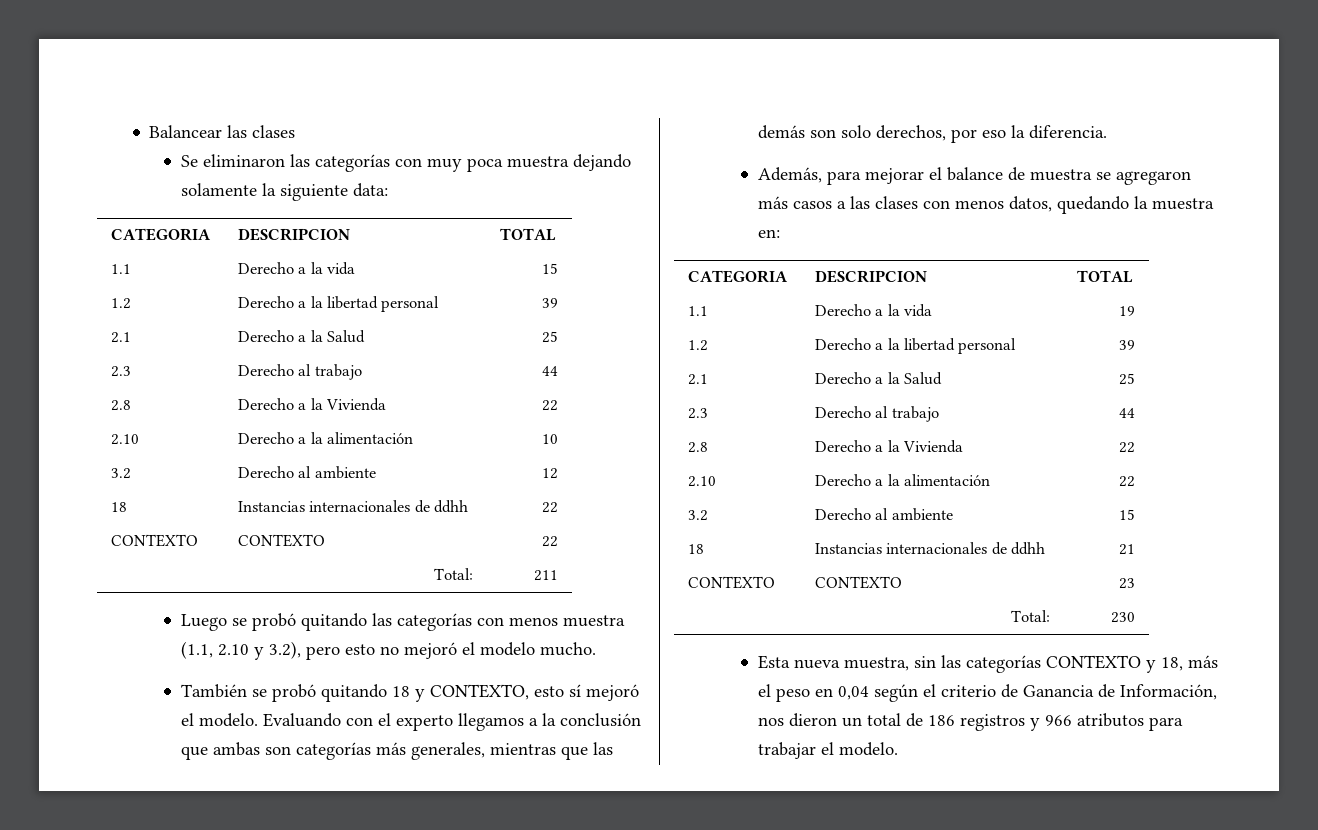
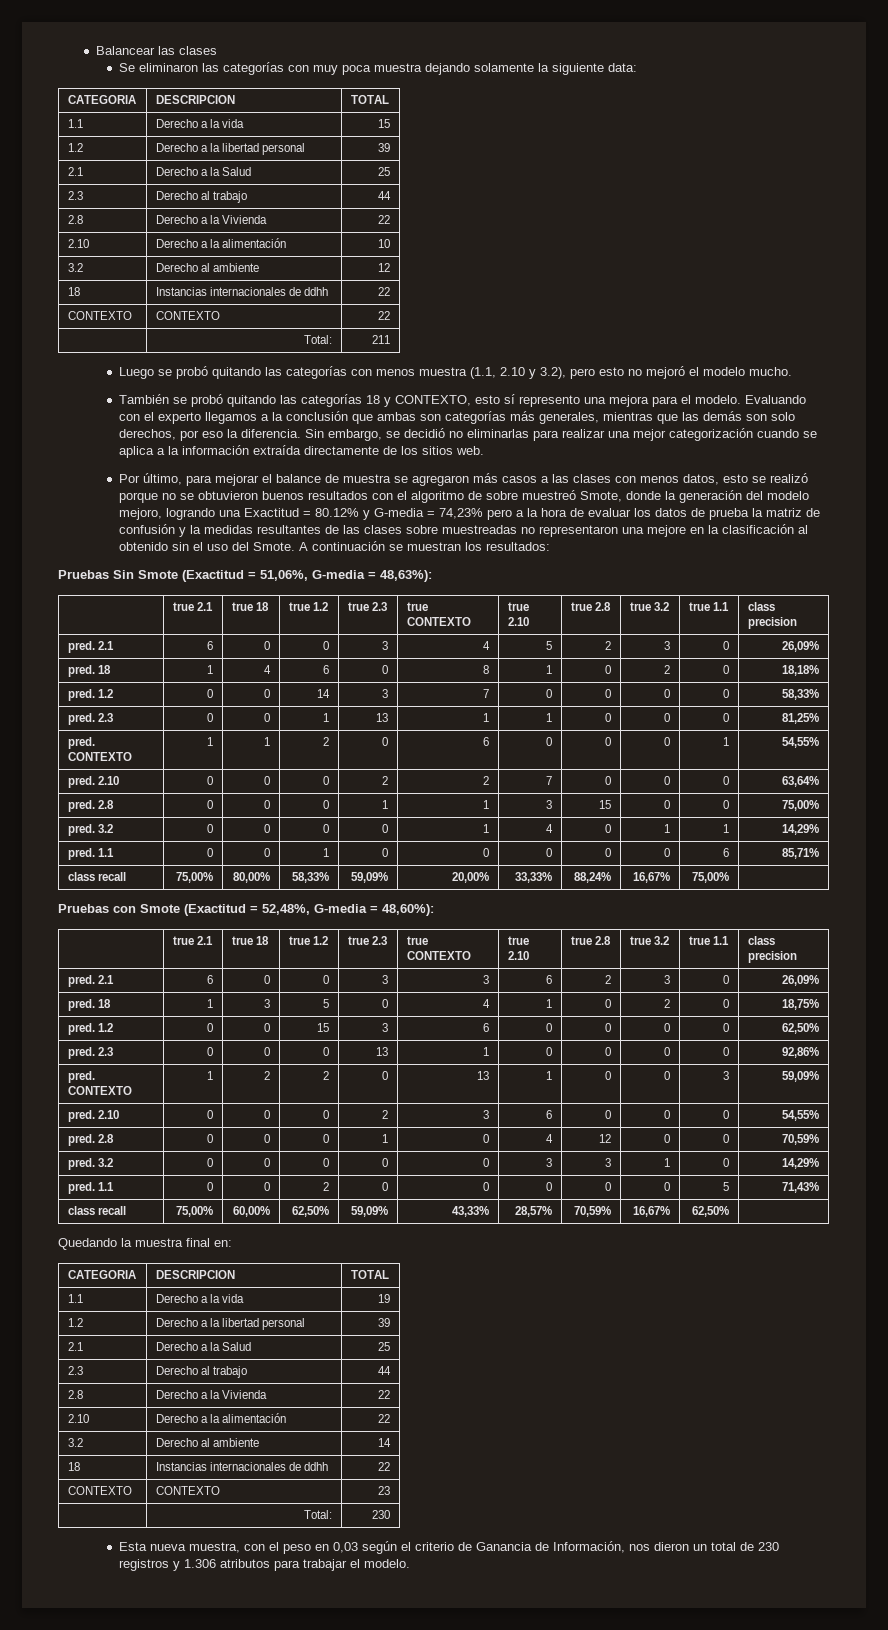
- También se probó quitando 18 y CONTEXTO, esto sí mejoró el modelo.
+ También se probó quitando las categorías 18 y CONTEXTO, esto sí represento una mejora para el modelo.
- Evaluando con el experto llegamos a la conclusión que ambas son categorías más generales, mientras que las demás son solo derechos, por eso la diferencia.
- Además, para mejorar el balance de muestra se agregaron más casos a las clases con menos datos, quedando la muestra en:
+ Evaluando con el experto llegamos a la conclusión que ambas son categorías más generales, mientras que las demás son solo derechos, por eso la diferencia. Sin embargo, se decidió no eliminarlas para realizar una mejor categorización cuando se aplica a la información extraída directamente de los sitios web.
+ Por último, para mejorar el balance de muestra se agregaron más casos a las clases con menos datos, esto se realizó porque no se obtuvieron buenos resultados con el algoritmo de sobre muestreó Smote, donde la generación del modelo mejoro, logrando una Exactitud = 80.12% y G-media = 74,23% pero a la hora de evaluar los datos de prueba la matriz de confusión y la medidas resultantes de las clases sobre muestreadas no representaron una mejore en la clasificación al obtenido sin el uso del Smote. A continuación se muestran los resultados:
+ Pruebas Sin Smote (Exactitud = 51,06%, G-media = 48,63%):
+ | true 2.1 | true 18 | true 1.2 | true 2.3 | true CONTEXTO | true 2.10 | true 2.8 | true 3.2 | true 1.1 | class precision
+ pred. 2.1 | 6 | 0 | 0 | 3 | 4 | 5 | 2 | 3 | 0 | 26,09%
+ pred. 18 | 1 | 4 | 6 | 0 | 8 | 1 | 0 | 2 | 0 | 18,18%
+ pred. 1.2 | 0 | 0 | 14 | 3 | 7 | 0 | 0 | 0 | 0 | 58,33%
+ pred. 2.3 | 0 | 0 | 1 | 13 | 1 | 1 | 0 | 0 | 0 | 81,25%
+ pred. CONTEXTO | 1 | 1 | 2 | 0 | 6 | 0 | 0 | 0 | 1 | 54,55%
+ pred. 2.10 | 0 | 0 | 0 | 2 | 2 | 7 | 0 | 0 | 0 | 63,64%
+ pred. 2.8 | 0 | 0 | 0 | 1 | 1 | 3 | 15 | 0 | 0 | 75,00%
+ pred. 3.2 | 0 | 0 | 0 | 0 | 1 | 4 | 0 | 1 | 1 | 14,29%
+ pred. 1.1 | 0 | 0 | 1 | 0 | 0 | 0 | 0 | 0 | 6 | 85,71%
+ class recall | 75,00% | 80,00% | 58,33% | 59,09% | 20,00% | 33,33% | 88,24% | 16,67% | 75,00% |
+ Pruebas con Smote (Exactitud = 52,48%, G-media = 48,60%):
+ | true 2.1 | true 18 | true 1.2 | true 2.3 | true CONTEXTO | true 2.10 | true 2.8 | true 3.2 | true 1.1 | class precision
+ pred. 2.1 | 6 | 0 | 0 | 3 | 3 | 6 | 2 | 3 | 0 | 26,09%
+ pred. 18 | 1 | 3 | 5 | 0 | 4 | 1 | 0 | 2 | 0 | 18,75%
+ pred. 1.2 | 0 | 0 | 15 | 3 | 6 | 0 | 0 | 0 | 0 | 62,50%
+ pred. 2.3 | 0 | 0 | 0 | 13 | 1 | 0 | 0 | 0 | 0 | 92,86%
+ pred. CONTEXTO | 1 | 2 | 2 | 0 | 13 | 1 | 0 | 0 | 3 | 59,09%
+ pred. 2.10 | 0 | 0 | 0 | 2 | 3 | 6 | 0 | 0 | 0 | 54,55%
+ pred. 2.8 | 0 | 0 | 0 | 1 | 0 | 4 | 12 | 0 | 0 | 70,59%
+ pred. 3.2 | 0 | 0 | 0 | 0 | 0 | 3 | 3 | 1 | 0 | 14,29%
+ pred. 1.1 | 0 | 0 | 2 | 0 | 0 | 0 | 0 | 0 | 5 | 71,43%
+ class recall | 75,00% | 60,00% | 62,50% | 59,09% | 43,33% | 28,57% | 70,59% | 16,67% | 62,50% |
+ Quedando la muestra final en:
- 3.2 | Derecho al ambiente | 15
- 18 | Instancias internacionales de ddhh | 21
+ 3.2 | Derecho al ambiente | 14
+ 18 | Instancias internacionales de ddhh | 22
- Esta nueva muestra, sin las categorías CONTEXTO y 18, más el peso en 0,04 según el criterio de Ganancia de Información, nos dieron un total de 186 registros y 966 atributos para trabajar el modelo.
+ Esta nueva muestra, con el peso en 0,03 según el criterio de Ganancia de Información, nos dieron un total de 230 registros y 1.306 atributos para trabajar el modelo.

